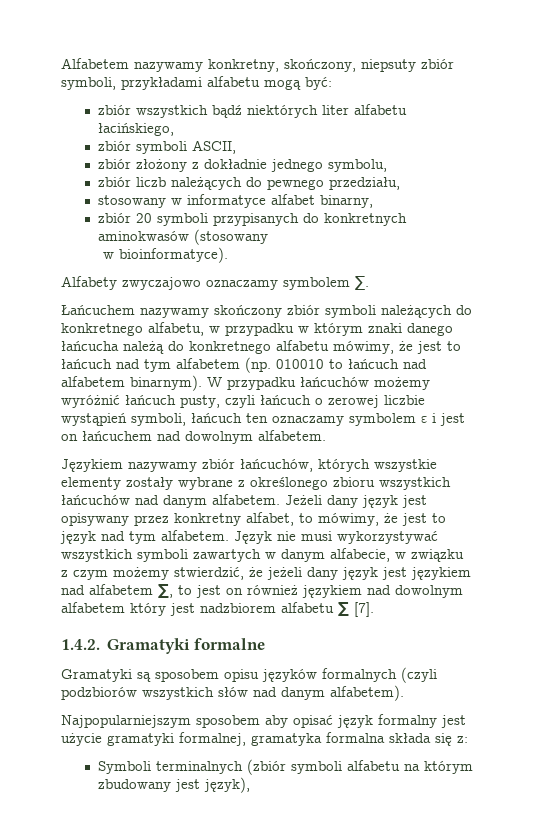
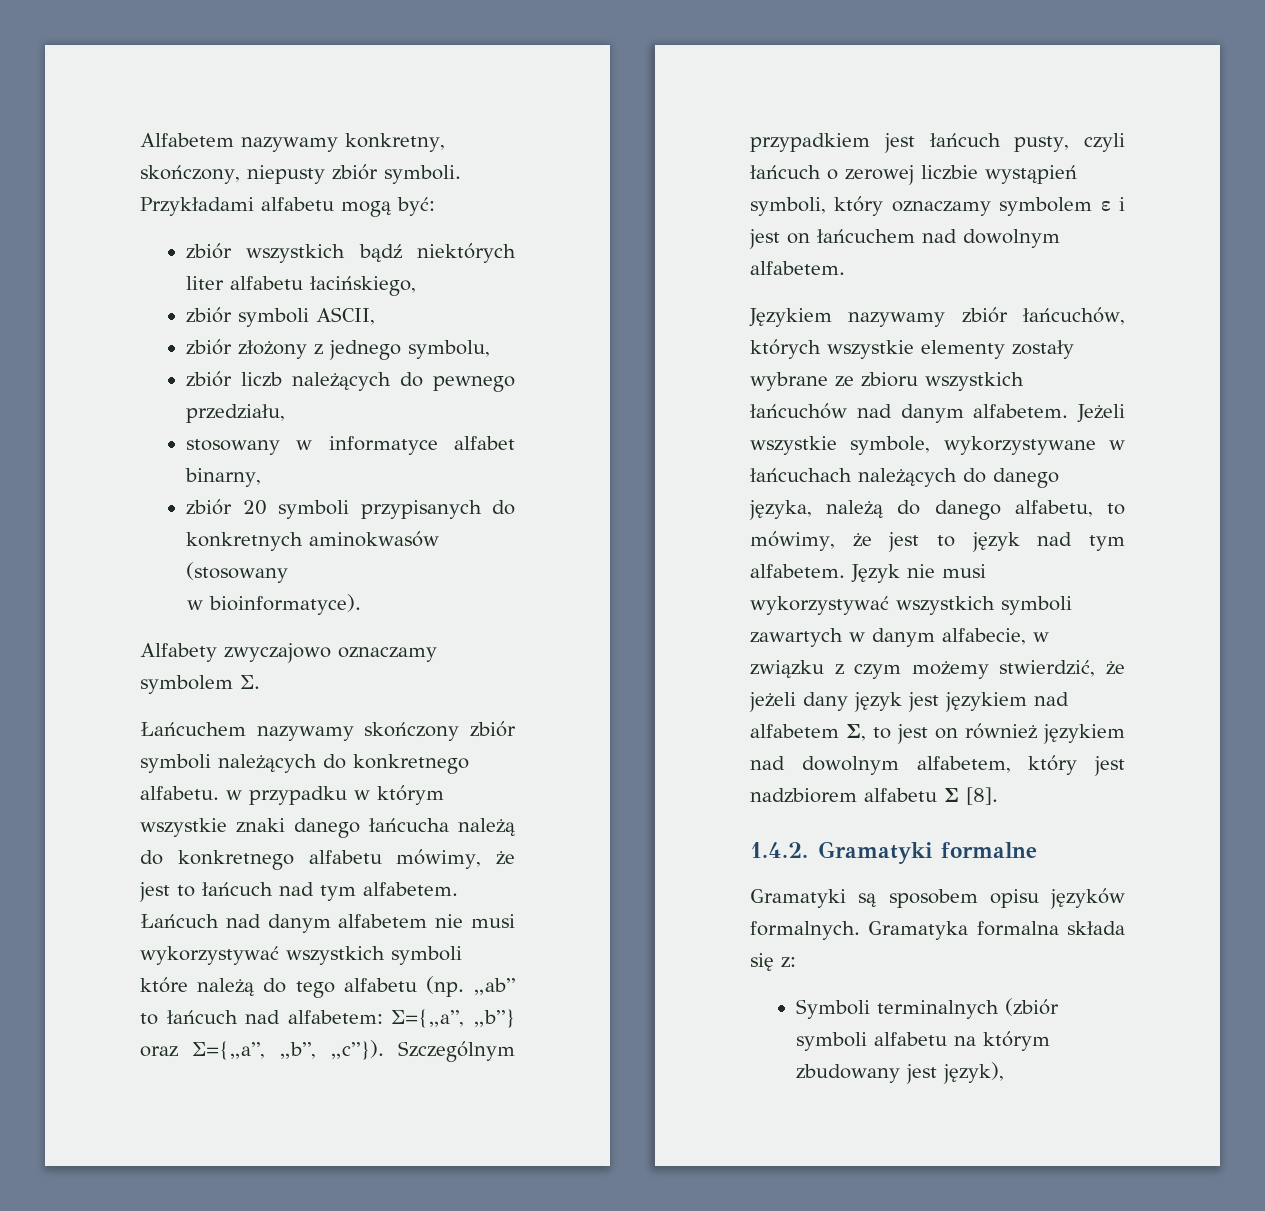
- Alfabetem nazywamy konkretny, skończony, niepsuty zbiór symboli, przykładami alfabetu mogą być:
+ Alfabetem nazywamy konkretny, skończony, niepusty zbiór symboli. Przykładami alfabetu mogą być:
- zbiór złożony z dokładnie jednego symbolu,
+ zbiór złożony z jednego symbolu,
- Łańcuchem nazywamy skończony zbiór symboli należących do konkretnego alfabetu, w przypadku w którym znaki danego łańcucha należą do konkretnego alfabetu mówimy, że jest to łańcuch nad tym alfabetem (np. 010010 to łańcuch nad alfabetem binarnym). W przypadku łańcuchów możemy wyróżnić łańcuch pusty, czyli łańcuch o zerowej liczbie wystąpień symboli, łańcuch ten oznaczamy symbolem ε i jest on łańcuchem nad dowolnym alfabetem.
+ Łańcuchem nazywamy skończony zbiór symboli należących do konkretnego alfabetu. w przypadku w którym wszystkie znaki danego łańcucha należą do konkretnego alfabetu mówimy, że jest to łańcuch nad tym alfabetem. Łańcuch nad danym alfabetem nie musi wykorzystywać wszystkich symboli które należą do tego alfabetu (np. „ab” to łańcuch nad alfabetem: ∑={„a”, „b”} oraz ∑={„a”, „b”, „c”}). Szczególnym przypadkiem jest łańcuch pusty, czyli łańcuch o zerowej liczbie wystąpień symboli, który oznaczamy symbolem ε i jest on łańcuchem nad dowolnym alfabetem.
- Językiem nazywamy zbiór łańcuchów, których wszystkie elementy zostały wybrane z określonego zbioru wszystkich łańcuchów nad danym alfabetem.
+ Językiem nazywamy zbiór łańcuchów, których wszystkie elementy zostały wybrane ze zbioru wszystkich łańcuchów nad danym alfabetem.
- Jeżeli dany język jest opisywany przez konkretny alfabet, to mówimy, że jest to język nad tym alfabetem.
+ Jeżeli wszystkie symbole, wykorzystywane w łańcuchach należących do danego języka, należą do danego alfabetu, to mówimy, że jest to język nad tym alfabetem.
- Język nie musi wykorzystywać wszystkich symboli zawartych w danym alfabecie, w związku z czym możemy stwierdzić, że jeżeli dany język jest językiem nad alfabetem ∑, to jest on również językiem nad dowolnym alfabetem który jest nadzbiorem alfabetu ∑ [7].
+ Język nie musi wykorzystywać wszystkich symboli zawartych w danym alfabecie, w związku z czym możemy stwierdzić, że jeżeli dany język jest językiem nad alfabetem ∑, to jest on również językiem nad dowolnym alfabetem, który jest nadzbiorem alfabetu ∑ [8].
- Gramatyki są sposobem opisu języków formalnych (czyli podzbiorów wszystkich słów nad danym alfabetem).
- Najpopularniejszym sposobem aby opisać język formalny jest użycie gramatyki formalnej, gramatyka formalna składa się z:
+ Gramatyki są sposobem opisu języków formalnych. Gramatyka formalna składa się z:

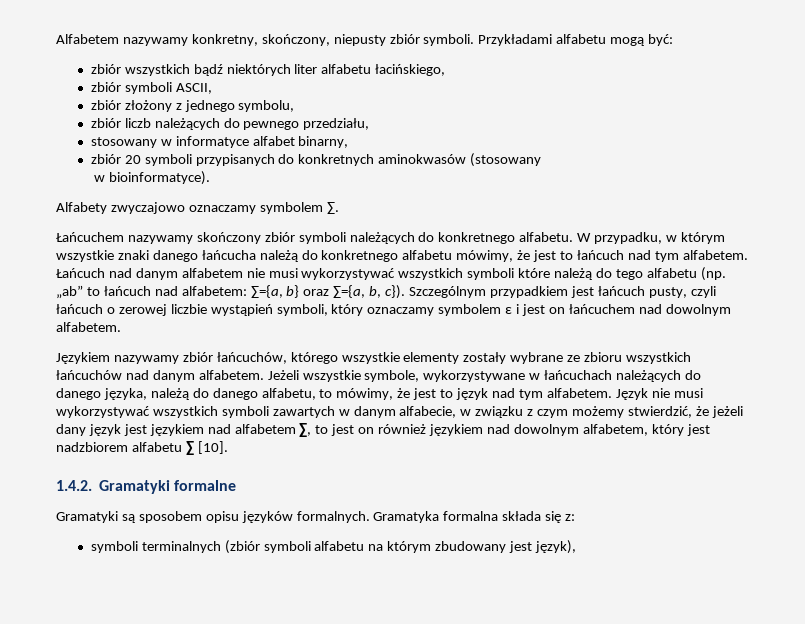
- Łańcuchem nazywamy skończony zbiór symboli należących do konkretnego alfabetu. w przypadku w którym wszystkie znaki danego łańcucha należą do konkretnego alfabetu mówimy, że jest to łańcuch nad tym alfabetem.
+ Łańcuchem nazywamy skończony zbiór symboli należących do konkretnego alfabetu. W przypadku, w którym wszystkie znaki danego łańcucha należą do konkretnego alfabetu mówimy, że jest to łańcuch nad tym alfabetem.
- Łańcuch nad danym alfabetem nie musi wykorzystywać wszystkich symboli które należą do tego alfabetu (np. „ab” to łańcuch nad alfabetem: ∑={„a”, „b”} oraz ∑={„a”, „b”, „c”}).
+ Łańcuch nad danym alfabetem nie musi wykorzystywać wszystkich symboli które należą do tego alfabetu (np. „ab” to łańcuch nad alfabetem: ∑={a, b} oraz ∑={a, b, c}).
- Językiem nazywamy zbiór łańcuchów, których wszystkie elementy zostały wybrane ze zbioru wszystkich łańcuchów nad danym alfabetem.
+ Językiem nazywamy zbiór łańcuchów, którego wszystkie elementy zostały wybrane ze zbioru wszystkich łańcuchów nad danym alfabetem.
- Język nie musi wykorzystywać wszystkich symboli zawartych w danym alfabecie, w związku z czym możemy stwierdzić, że jeżeli dany język jest językiem nad alfabetem ∑, to jest on również językiem nad dowolnym alfabetem, który jest nadzbiorem alfabetu ∑ [8].
+ Język nie musi wykorzystywać wszystkich symboli zawartych w danym alfabecie, w związku z czym możemy stwierdzić, że jeżeli dany język jest językiem nad alfabetem ∑, to jest on również językiem nad dowolnym alfabetem, który jest nadzbiorem alfabetu ∑ [10].
- Symboli terminalnych (zbiór symboli alfabetu na którym zbudowany jest język),
+ symboli terminalnych (zbiór symboli alfabetu na którym zbudowany jest język),

